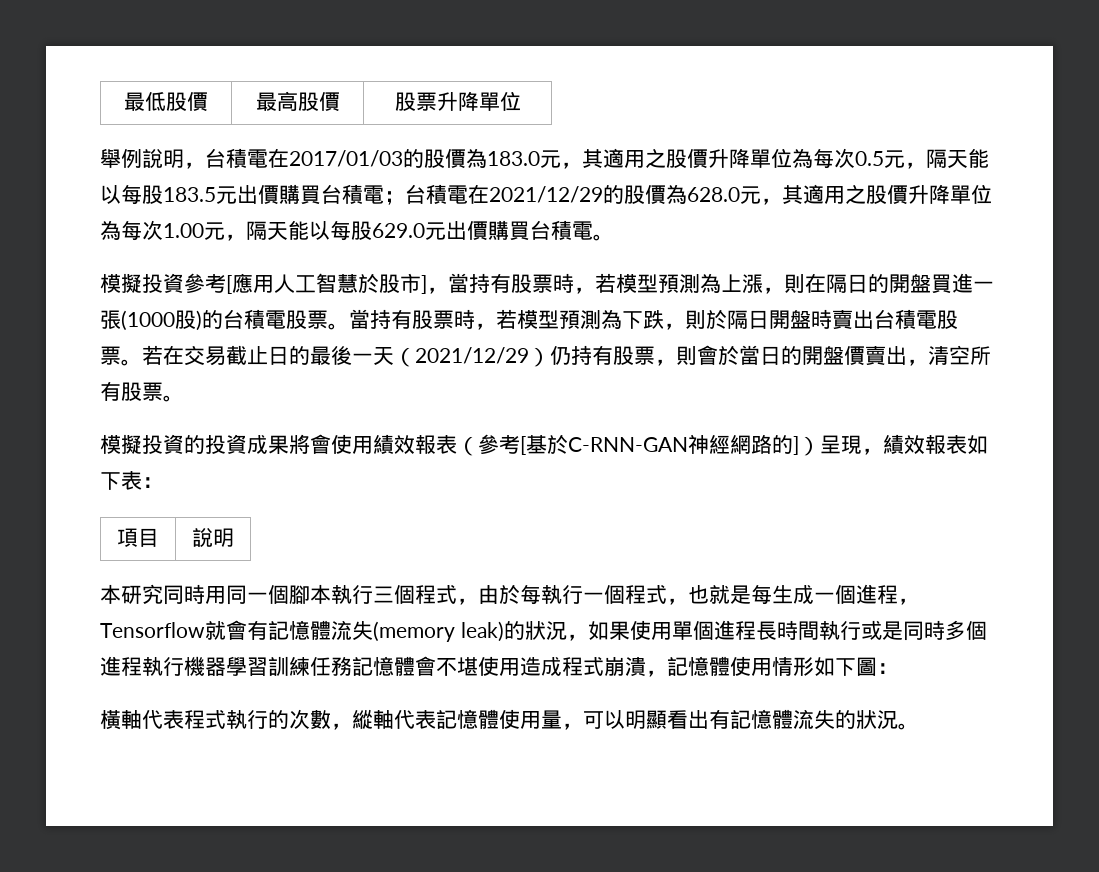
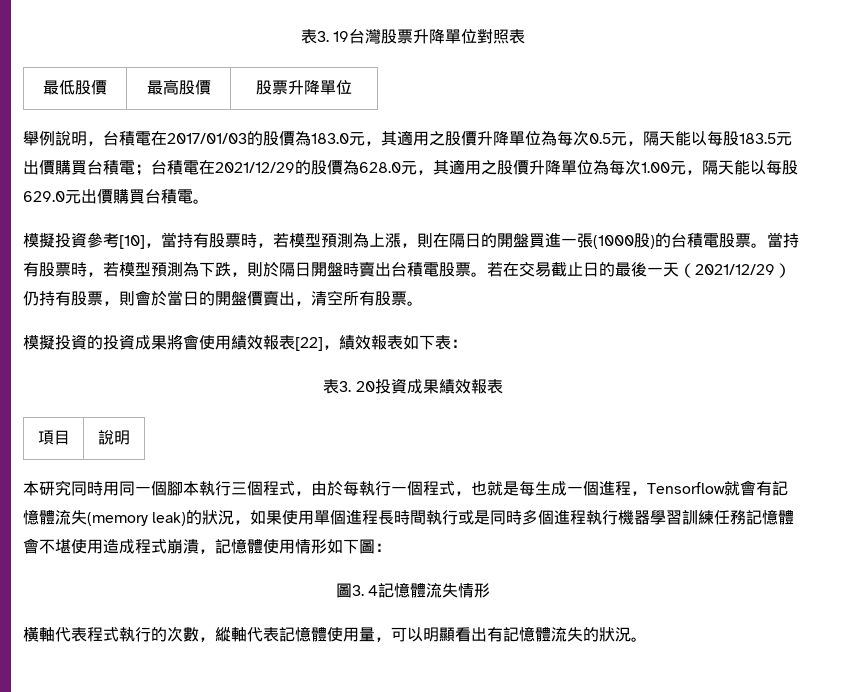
+ 表3. 19台灣股票升降單位對照表
- 模擬投資參考[應用人工智慧於股市]，當持有股票時，若模型預測為上漲，則在隔日的開盤買進一張(1000股)的台積電股票。
+ 模擬投資參考[10]，當持有股票時，若模型預測為上漲，則在隔日的開盤買進一張(1000股)的台積電股票。
- 模擬投資的投資成果將會使用績效報表（參考[基於C-RNN-GAN神經網路的]）呈現，績效報表如下表：
+ 模擬投資的投資成果將會使用績效報表[22]，績效報表如下表：
+ 表3. 20投資成果績效報表
+ 圖3. 4記憶體流失情形

